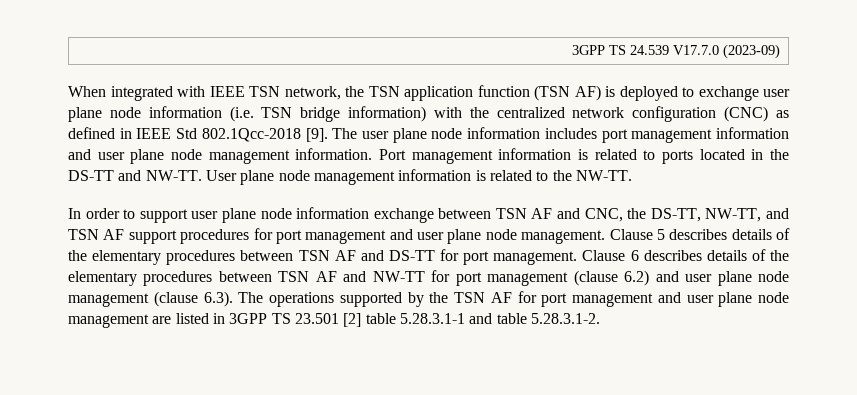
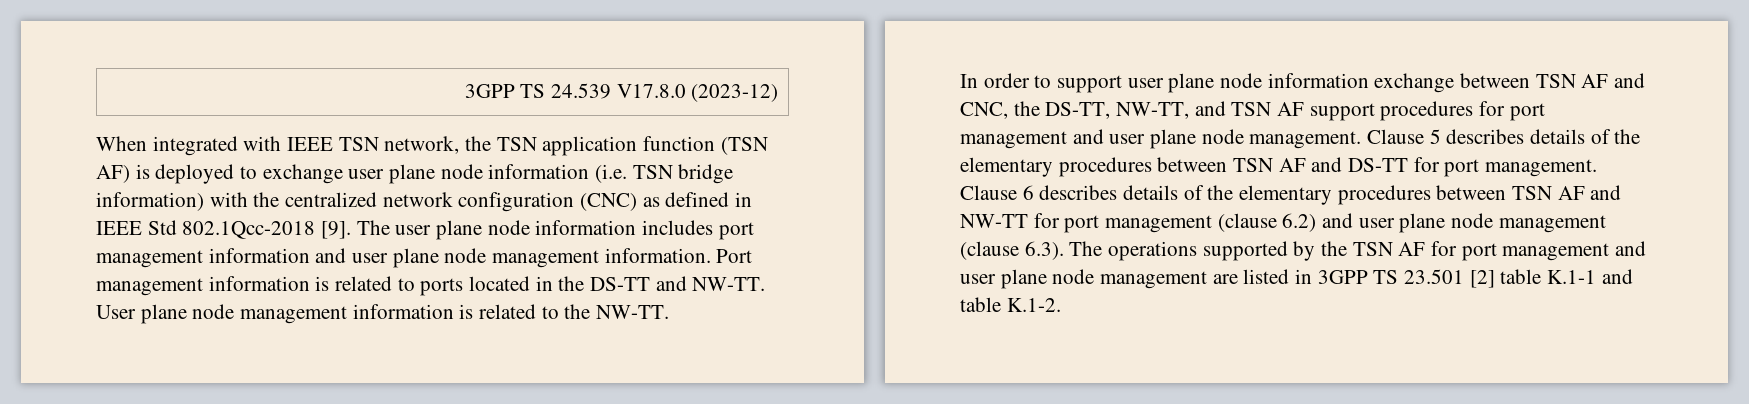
- 3GPP TS 24.539 V17.7.0 (2023-09)
+ 3GPP TS 24.539 V17.8.0 (2023-12)
- Clause 6 describes details of the elementary procedures between TSN AF and NW-TT for port management (clause 6.2) and user plane node management (clause 6.3). The operations supported by the TSN AF for port management and user plane node management are listed in 3GPP TS 23.501 [2] table 5.28.3.1-1 and table 5.28.3.1-2.
+ Clause 6 describes details of the elementary procedures between TSN AF and NW-TT for port management (clause 6.2) and user plane node management (clause 6.3). The operations supported by the TSN AF for port management and user plane node management are listed in 3GPP TS 23.501 [2] table K.1-1 and table K.1-2.

